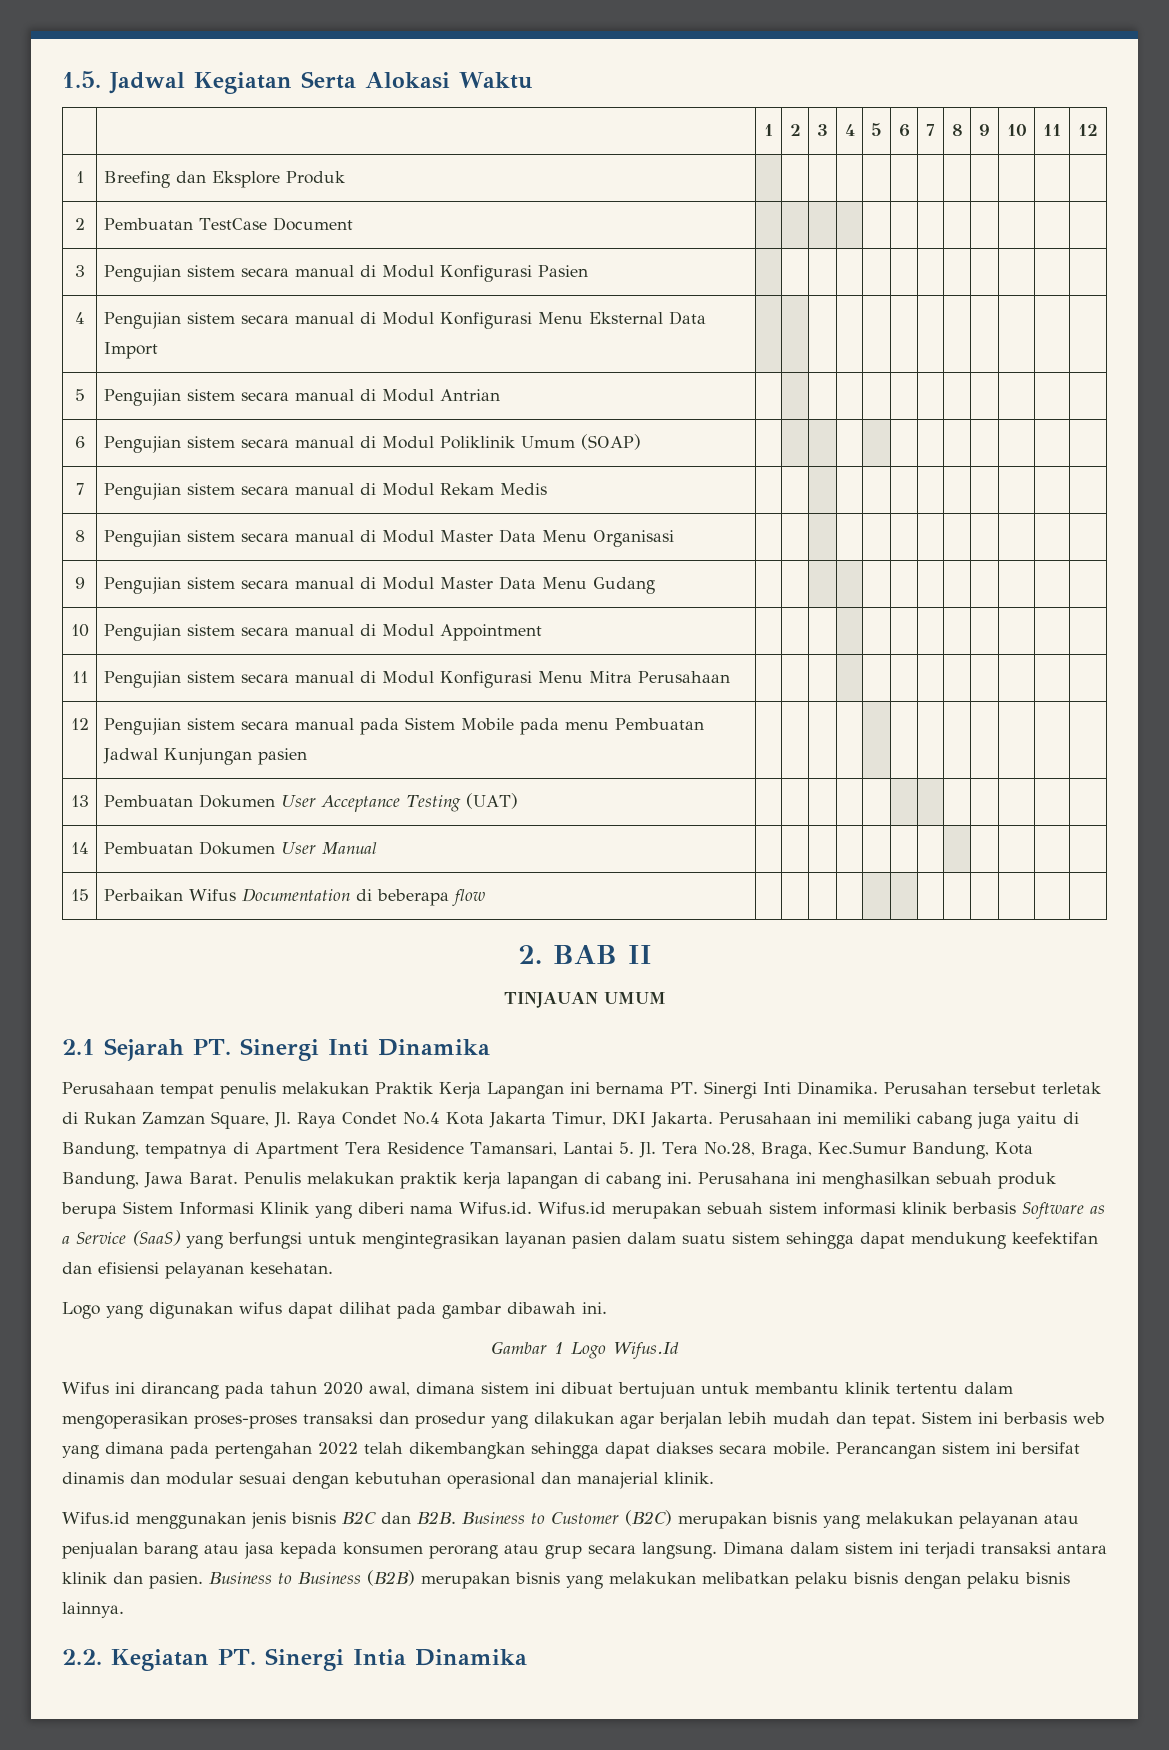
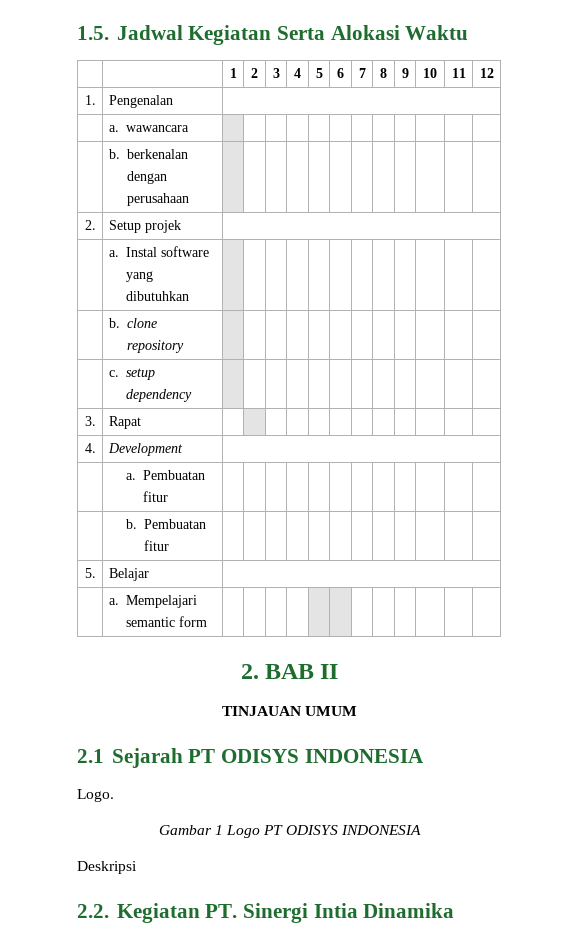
- 1 | Breefing dan Eksplore Produk | | | | | | | | | | | |
- 2 | Pembuatan TestCase Document | | | | | | | | | | | |
- 3 | Pengujian sistem secara manual di Modul Konfigurasi Pasien | | | | | | | | | | | |
- 4 | Pengujian sistem secara manual di Modul Konfigurasi Menu Eksternal Data Import | | | | | | | | | | | |
- 5 | Pengujian sistem secara manual di Modul Antrian | | | | | | | | | | | |
- 6 | Pengujian sistem secara manual di Modul Poliklinik Umum (SOAP) | | | | | | | | | | | |
- 7 | Pengujian sistem secara manual di Modul Rekam Medis | | | | | | | | | | | |
- 8 | Pengujian sistem secara manual di Modul Master Data Menu Organisasi | | | | | | | | | | | |
- 9 | Pengujian sistem secara manual di Modul Master Data Menu Gudang | | | | | | | | | | | |
- 10 | Pengujian sistem secara manual di Modul Appointment | | | | | | | | | | | |
- 11 | Pengujian sistem secara manual di Modul Konfigurasi Menu Mitra Perusahaan | | | | | | | | | | | |
- 12 | Pengujian sistem secara manual pada Sistem Mobile pada menu Pembuatan Jadwal Kunjungan pasien | | | | | | | | | | | |
- 13 | Pembuatan Dokumen User Acceptance Testing (UAT) | | | | | | | | | | | |
- 14 | Pembuatan Dokumen User Manual | | | | | | | | | | | |
- 15 | Perbaikan Wifus Documentation di beberapa flow | | | | | | | | | | | |
+ 1. | Pengenalan |
+ | a. wawancara | | | | | | | | | | | |
+ | b. berkenalan dengan perusahaan | | | | | | | | | | | |
+ 2. | Setup projek |
+ | a. Instal software yang dibutuhkan | | | | | | | | | | | |
+ | b. clone repository | | | | | | | | | | | |
+ | c. setup dependency | | | | | | | | | | | |
+ 3. | Rapat | | | | | | | | | | | |
+ 4. | Development |
+ | a. Pembuatan fitur | | | | | | | | | | | |
+ | b. Pembuatan fitur | | | | | | | | | | | |
+ 5. | Belajar |
+ | a. Mempelajari semantic form | | | | | | | | | | | |
- 2.1 Sejarah PT. Sinergi Inti Dinamika
- Perusahaan tempat penulis melakukan Praktik Kerja Lapangan ini bernama PT. Sinergi Inti Dinamika. Perusahan tersebut terletak di Rukan Zamzan Square, Jl. Raya Condet No.4 Kota Jakarta Timur, DKI Jakarta. Perusahaan ini memiliki cabang juga yaitu di Bandung, tempatnya di Apartment Tera Residence Tamansari, Lantai 5. Jl. Tera No.28, Braga, Kec.Sumur Bandung, Kota Bandung, Jawa Barat. Penulis melakukan praktik kerja lapangan di cabang ini. Perusahana ini menghasilkan sebuah produk berupa Sistem Informasi Klinik yang diberi nama Wifus.id. Wifus.id merupakan sebuah sistem informasi klinik berbasis Software as a Service (SaaS) yang berfungsi untuk mengintegrasikan layanan pasien dalam suatu sistem sehingga dapat mendukung keefektifan dan efisiensi pelayanan kesehatan.
- Logo yang digunakan wifus dapat dilihat pada gambar dibawah ini.
- Gambar 1 Logo Wifus.Id
- Wifus ini dirancang pada tahun 2020 awal, dimana sistem ini dibuat bertujuan untuk membantu klinik tertentu dalam mengoperasikan proses-proses transaksi dan prosedur yang dilakukan agar berjalan lebih mudah dan tepat. Sistem ini berbasis web yang dimana pada pertengahan 2022 telah dikembangkan sehingga dapat diakses secara mobile. Perancangan sistem ini bersifat dinamis dan modular sesuai dengan kebutuhan operasional dan manajerial klinik.
- Wifus.id menggunakan jenis bisnis B2C dan B2B. Business to Customer (B2C) merupakan bisnis yang melakukan pelayanan atau penjualan barang atau jasa kepada konsumen perorang atau grup secara langsung. Dimana dalam sistem ini terjadi transaksi antara klinik dan pasien. Business to Business (B2B) merupakan bisnis yang melakukan melibatkan pelaku bisnis dengan pelaku bisnis lainnya.
+ 2.1 Sejarah PT ODISYS INDONESIA
+ Logo.
+ Gambar 1 Logo PT ODISYS INDONESIA
+ Deskripsi

